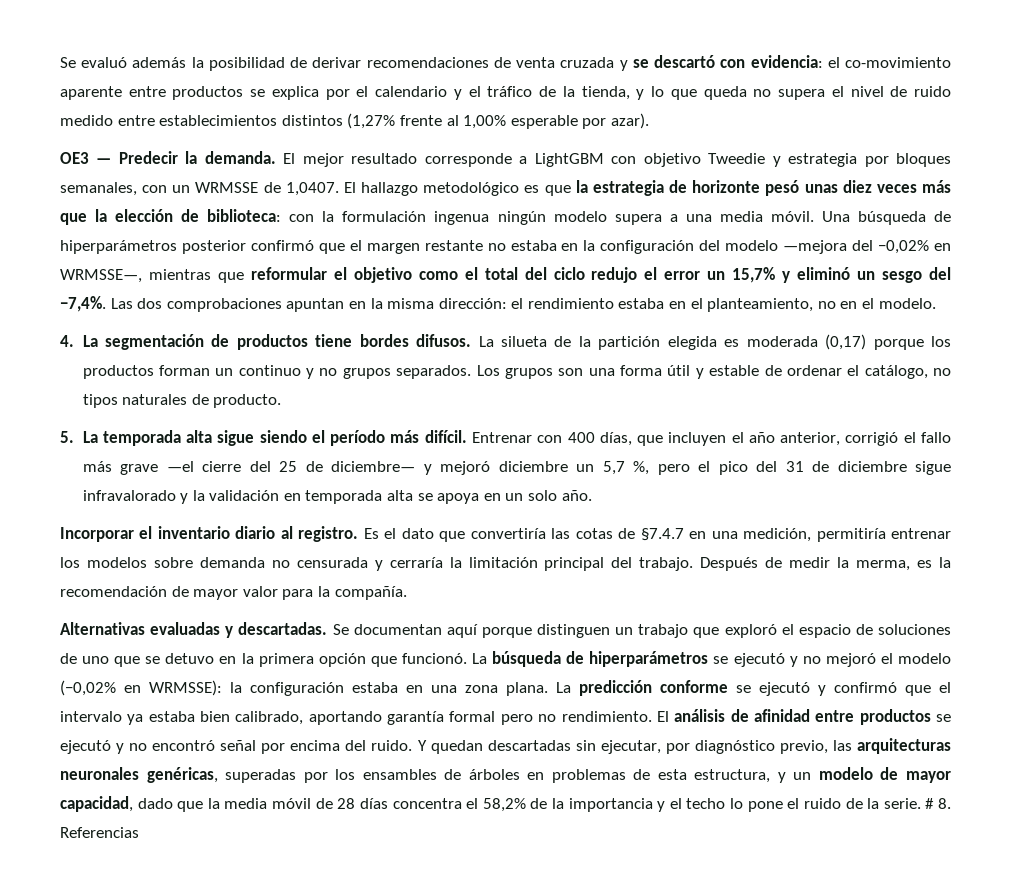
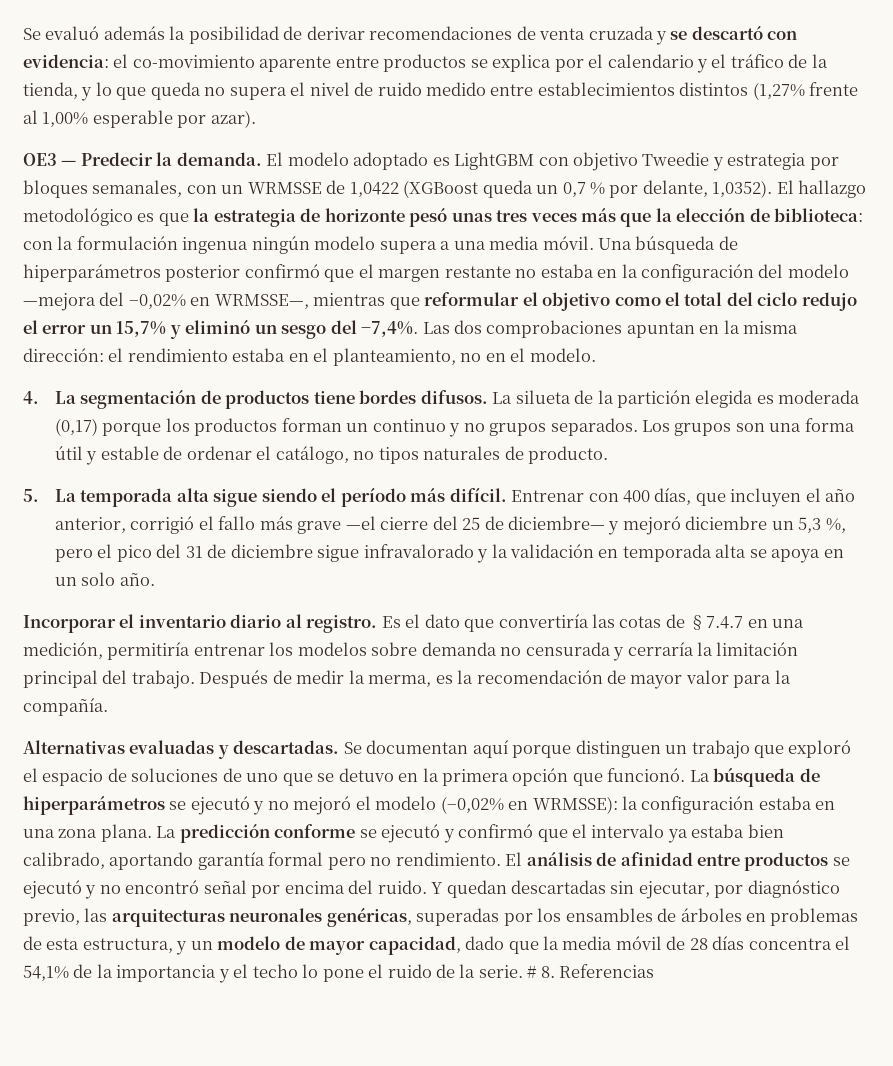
- El mejor resultado corresponde a LightGBM con objetivo Tweedie y estrategia por bloques semanales, con un WRMSSE de 1,0407.
+ El modelo adoptado es LightGBM con objetivo Tweedie y estrategia por bloques semanales, con un WRMSSE de 1,0422 (XGBoost queda un 0,7 % por delante, 1,0352).
- El hallazgo metodológico es que la estrategia de horizonte pesó unas diez veces más que la elección de biblioteca: con la formulación ingenua ningún modelo supera a una media móvil.
+ El hallazgo metodológico es que la estrategia de horizonte pesó unas tres veces más que la elección de biblioteca: con la formulación ingenua ningún modelo supera a una media móvil.
- Entrenar con 400 días, que incluyen el año anterior, corrigió el fallo más grave —el cierre del 25 de diciembre— y mejoró diciembre un 5,7 %, pero el pico del 31 de diciembre sigue infravalorado y la validación en temporada alta se apoya en un solo año.
+ Entrenar con 400 días, que incluyen el año anterior, corrigió el fallo más grave —el cierre del 25 de diciembre— y mejoró diciembre un 5,3 %, pero el pico del 31 de diciembre sigue infravalorado y la validación en temporada alta se apoya en un solo año.
- Y quedan descartadas sin ejecutar, por diagnóstico previo, las arquitecturas neuronales genéricas, superadas por los ensambles de árboles en problemas de esta estructura, y un modelo de mayor capacidad, dado que la media móvil de 28 días concentra el 58,2% de la importancia y el techo lo pone el ruido de la serie.
+ Y quedan descartadas sin ejecutar, por diagnóstico previo, las arquitecturas neuronales genéricas, superadas por los ensambles de árboles en problemas de esta estructura, y un modelo de mayor capacidad, dado que la media móvil de 28 días concentra el 54,1% de la importancia y el techo lo pone el ruido de la serie.

